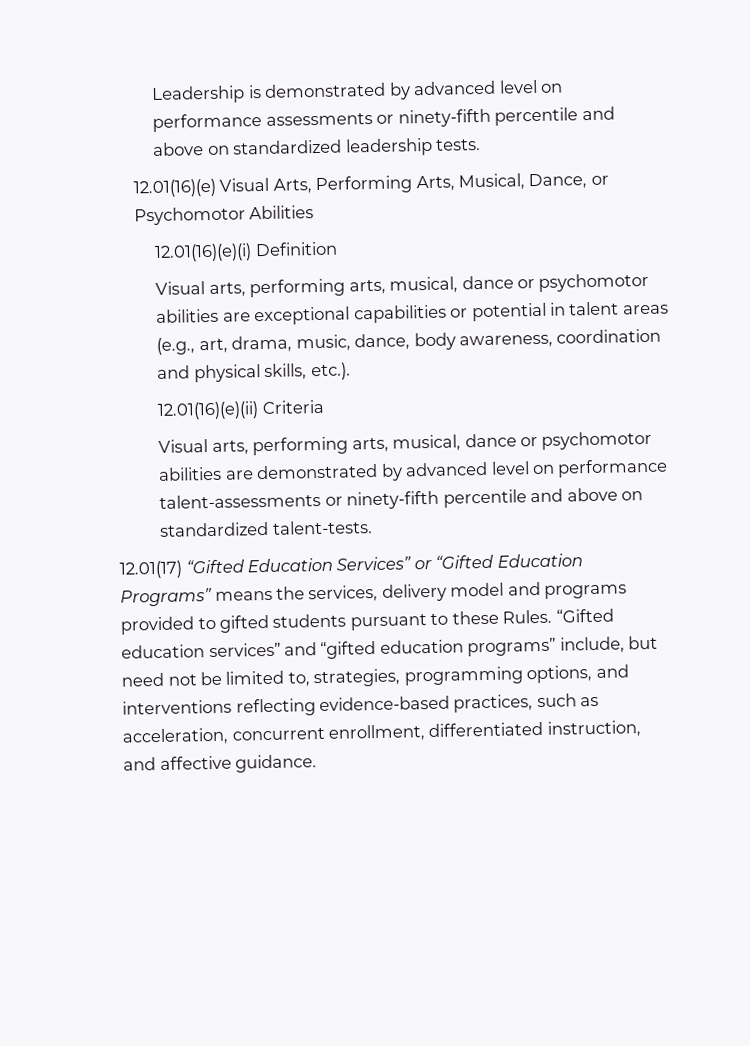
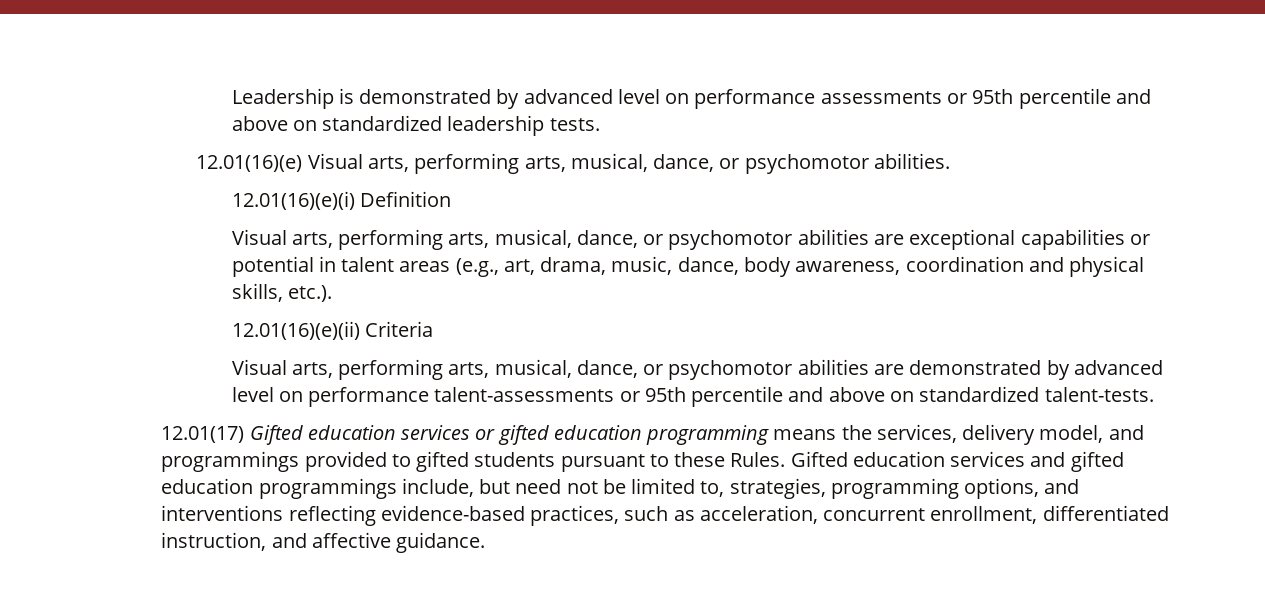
- Leadership is demonstrated by advanced level on performance assessments or ninety-fifth percentile and above on standardized leadership tests.
+ Leadership is demonstrated by advanced level on performance assessments or 95th percentile and above on standardized leadership tests.
- 12.01(16)(e) Visual Arts, Performing Arts, Musical, Dance, or Psychomotor Abilities
+ 12.01(16)(e) Visual arts, performing arts, musical, dance, or psychomotor abilities.
- Visual arts, performing arts, musical, dance or psychomotor abilities are exceptional capabilities or potential in talent areas (e.g., art, drama, music, dance, body awareness, coordination and physical skills, etc.).
+ Visual arts, performing arts, musical, dance, or psychomotor abilities are exceptional capabilities or potential in talent areas (e.g., art, drama, music, dance, body awareness, coordination and physical skills, etc.).
- Visual arts, performing arts, musical, dance or psychomotor abilities are demonstrated by advanced level on performance talent-assessments or ninety-fifth percentile and above on standardized talent-tests.
+ Visual arts, performing arts, musical, dance, or psychomotor abilities are demonstrated by advanced level on performance talent-assessments or 95th percentile and above on standardized talent-tests.
- 12.01(17) “Gifted Education Services” or “Gifted Education Programs” means the services, delivery model and programs provided to gifted students pursuant to these Rules.
+ 12.01(17) Gifted education services or gifted education programming means the services, delivery model, and programmings provided to gifted students pursuant to these Rules.
- “Gifted education services” and “gifted education programs” include, but need not be limited to, strategies, programming options, and interventions reflecting evidence-based practices, such as acceleration, concurrent enrollment, differentiated instruction, and affective guidance.
+ Gifted education services and gifted education programmings include, but need not be limited to, strategies, programming options, and interventions reflecting evidence-based practices, such as acceleration, concurrent enrollment, differentiated instruction, and affective guidance.

